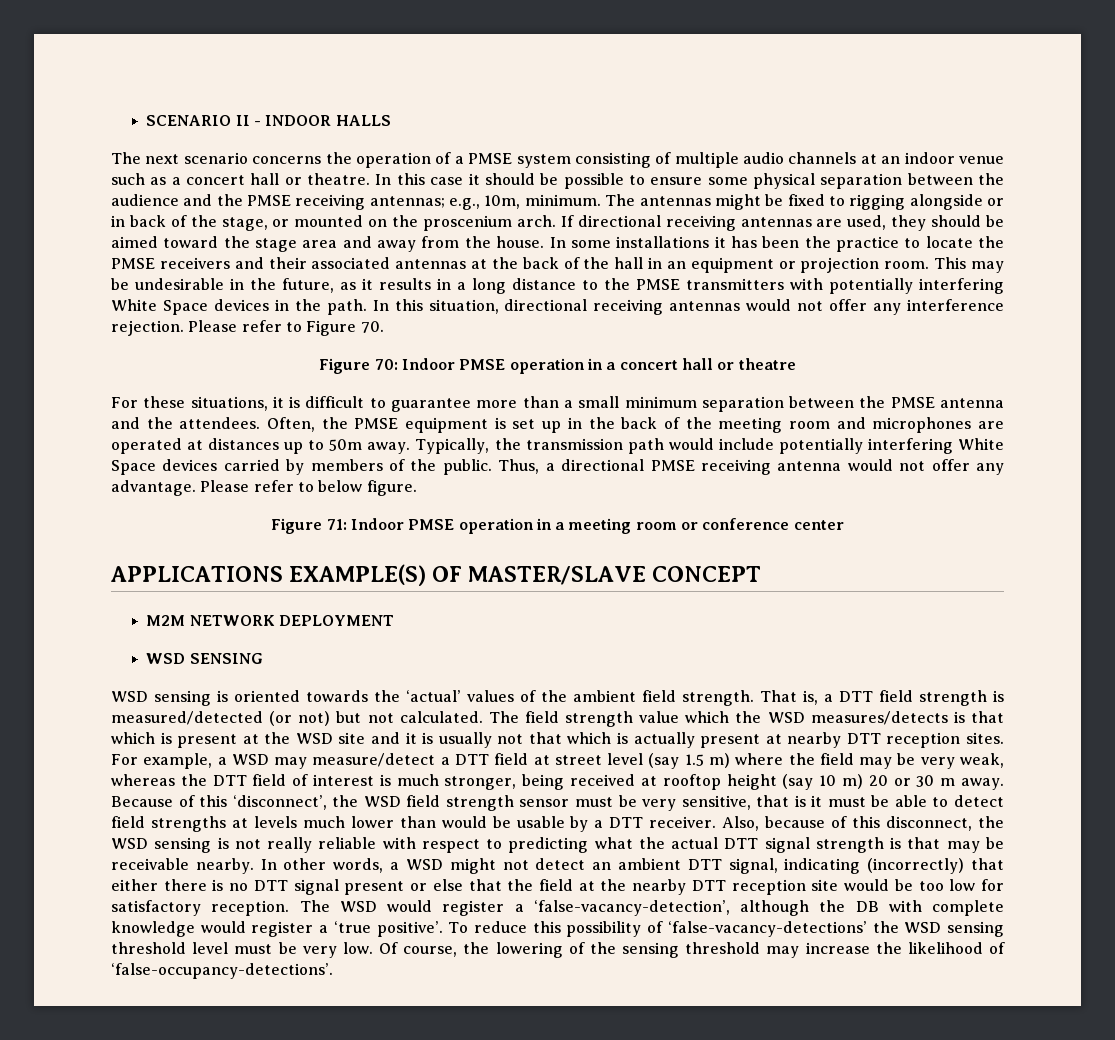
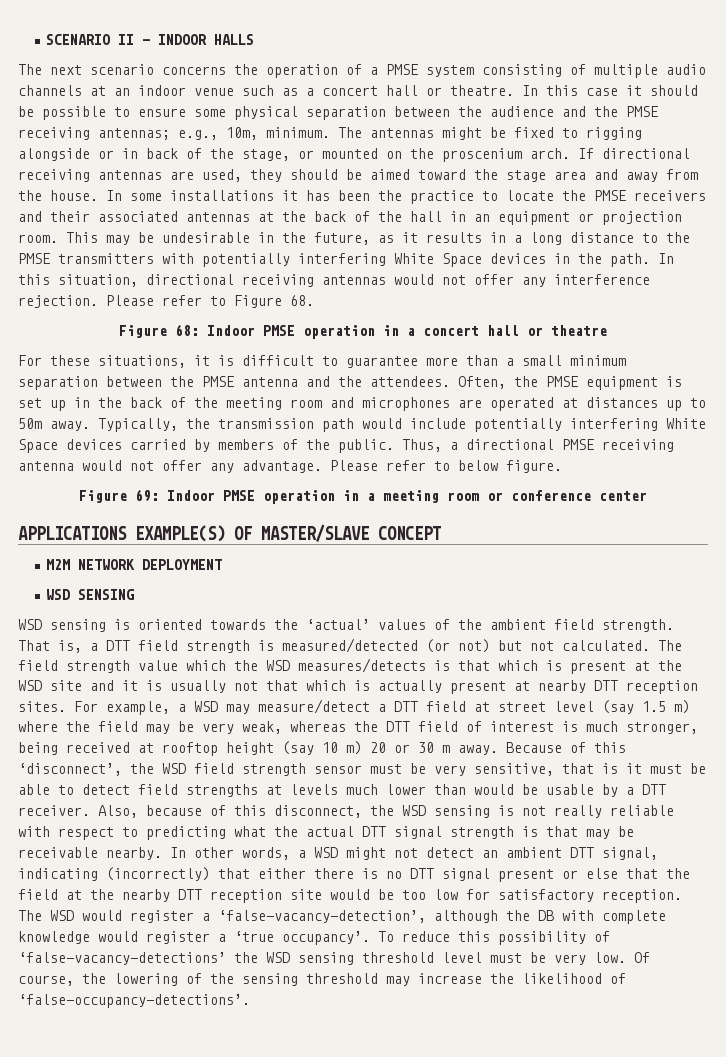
- Please refer to Figure 70.
- Figure 70: Indoor PMSE operation in a concert hall or theatre
+ Please refer to Figure 68.
+ Figure 68: Indoor PMSE operation in a concert hall or theatre
- Figure 71: Indoor PMSE operation in a meeting room or conference center
+ Figure 69: Indoor PMSE operation in a meeting room or conference center
- The WSD would register a ‘false-vacancy-detection’, although the DB with complete knowledge would register a ‘true positive’.
+ The WSD would register a ‘false-vacancy-detection’, although the DB with complete knowledge would register a ‘true occupancy’.

